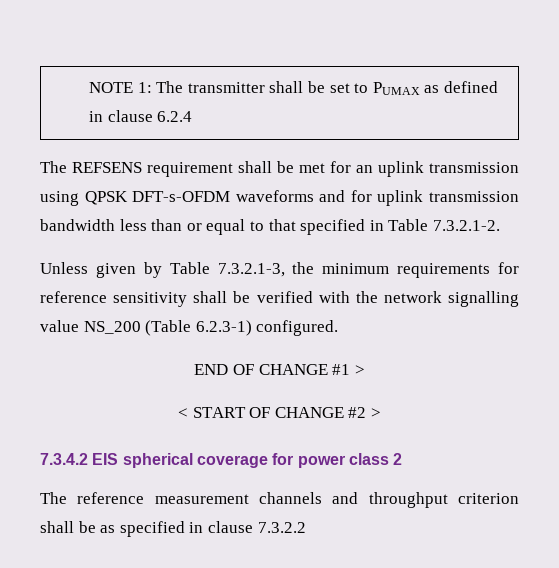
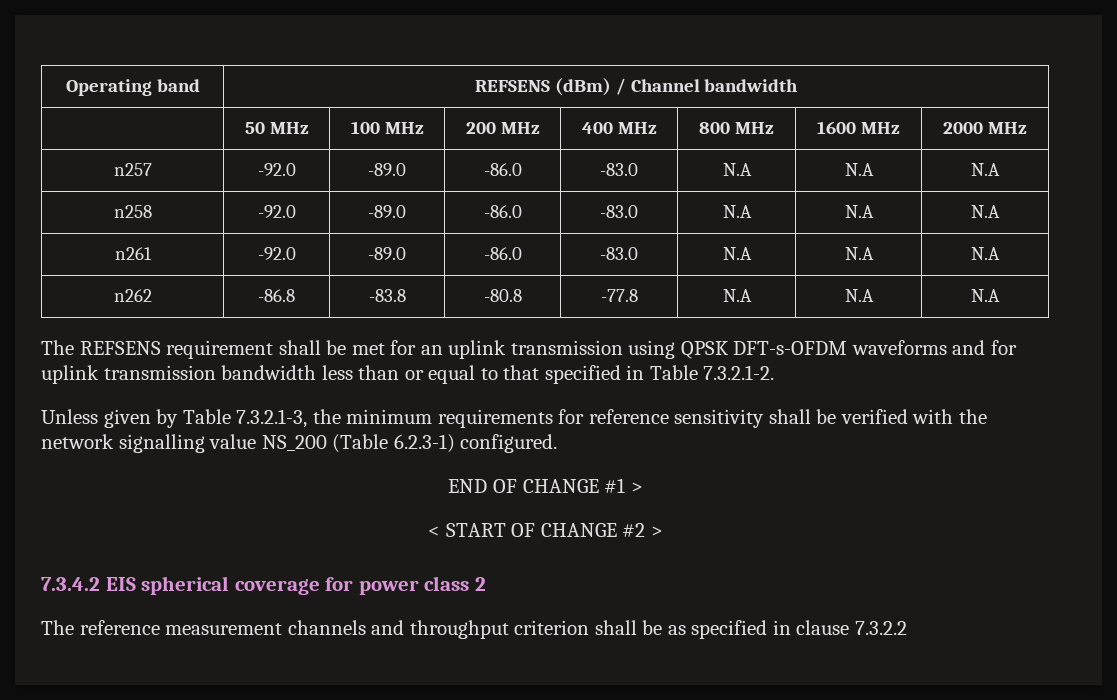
- NOTE 1: The transmitter shall be set to PUMAX as defined in clause 6.2.4
+ Operating band | REFSENS (dBm) / Channel bandwidth
+ | 50 MHz | 100 MHz | 200 MHz | 400 MHz | 800 MHz | 1600 MHz | 2000 MHz
+ n257 | -92.0 | -89.0 | -86.0 | -83.0 | N.A | N.A | N.A
+ n258 | -92.0 | -89.0 | -86.0 | -83.0 | N.A | N.A | N.A
+ n261 | -92.0 | -89.0 | -86.0 | -83.0 | N.A | N.A | N.A
+ n262 | -86.8 | -83.8 | -80.8 | -77.8 | N.A | N.A | N.A

